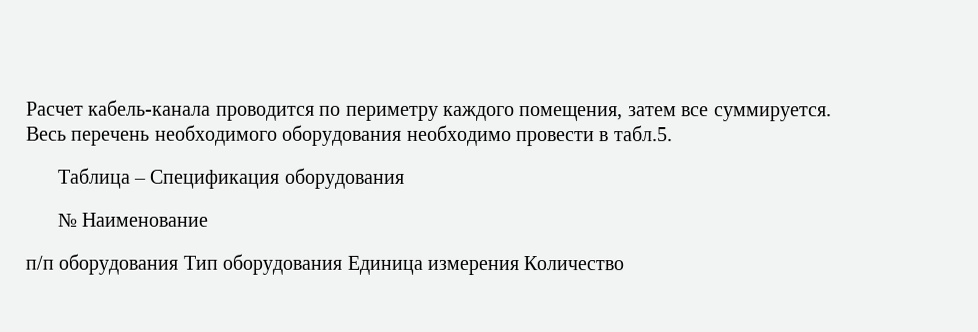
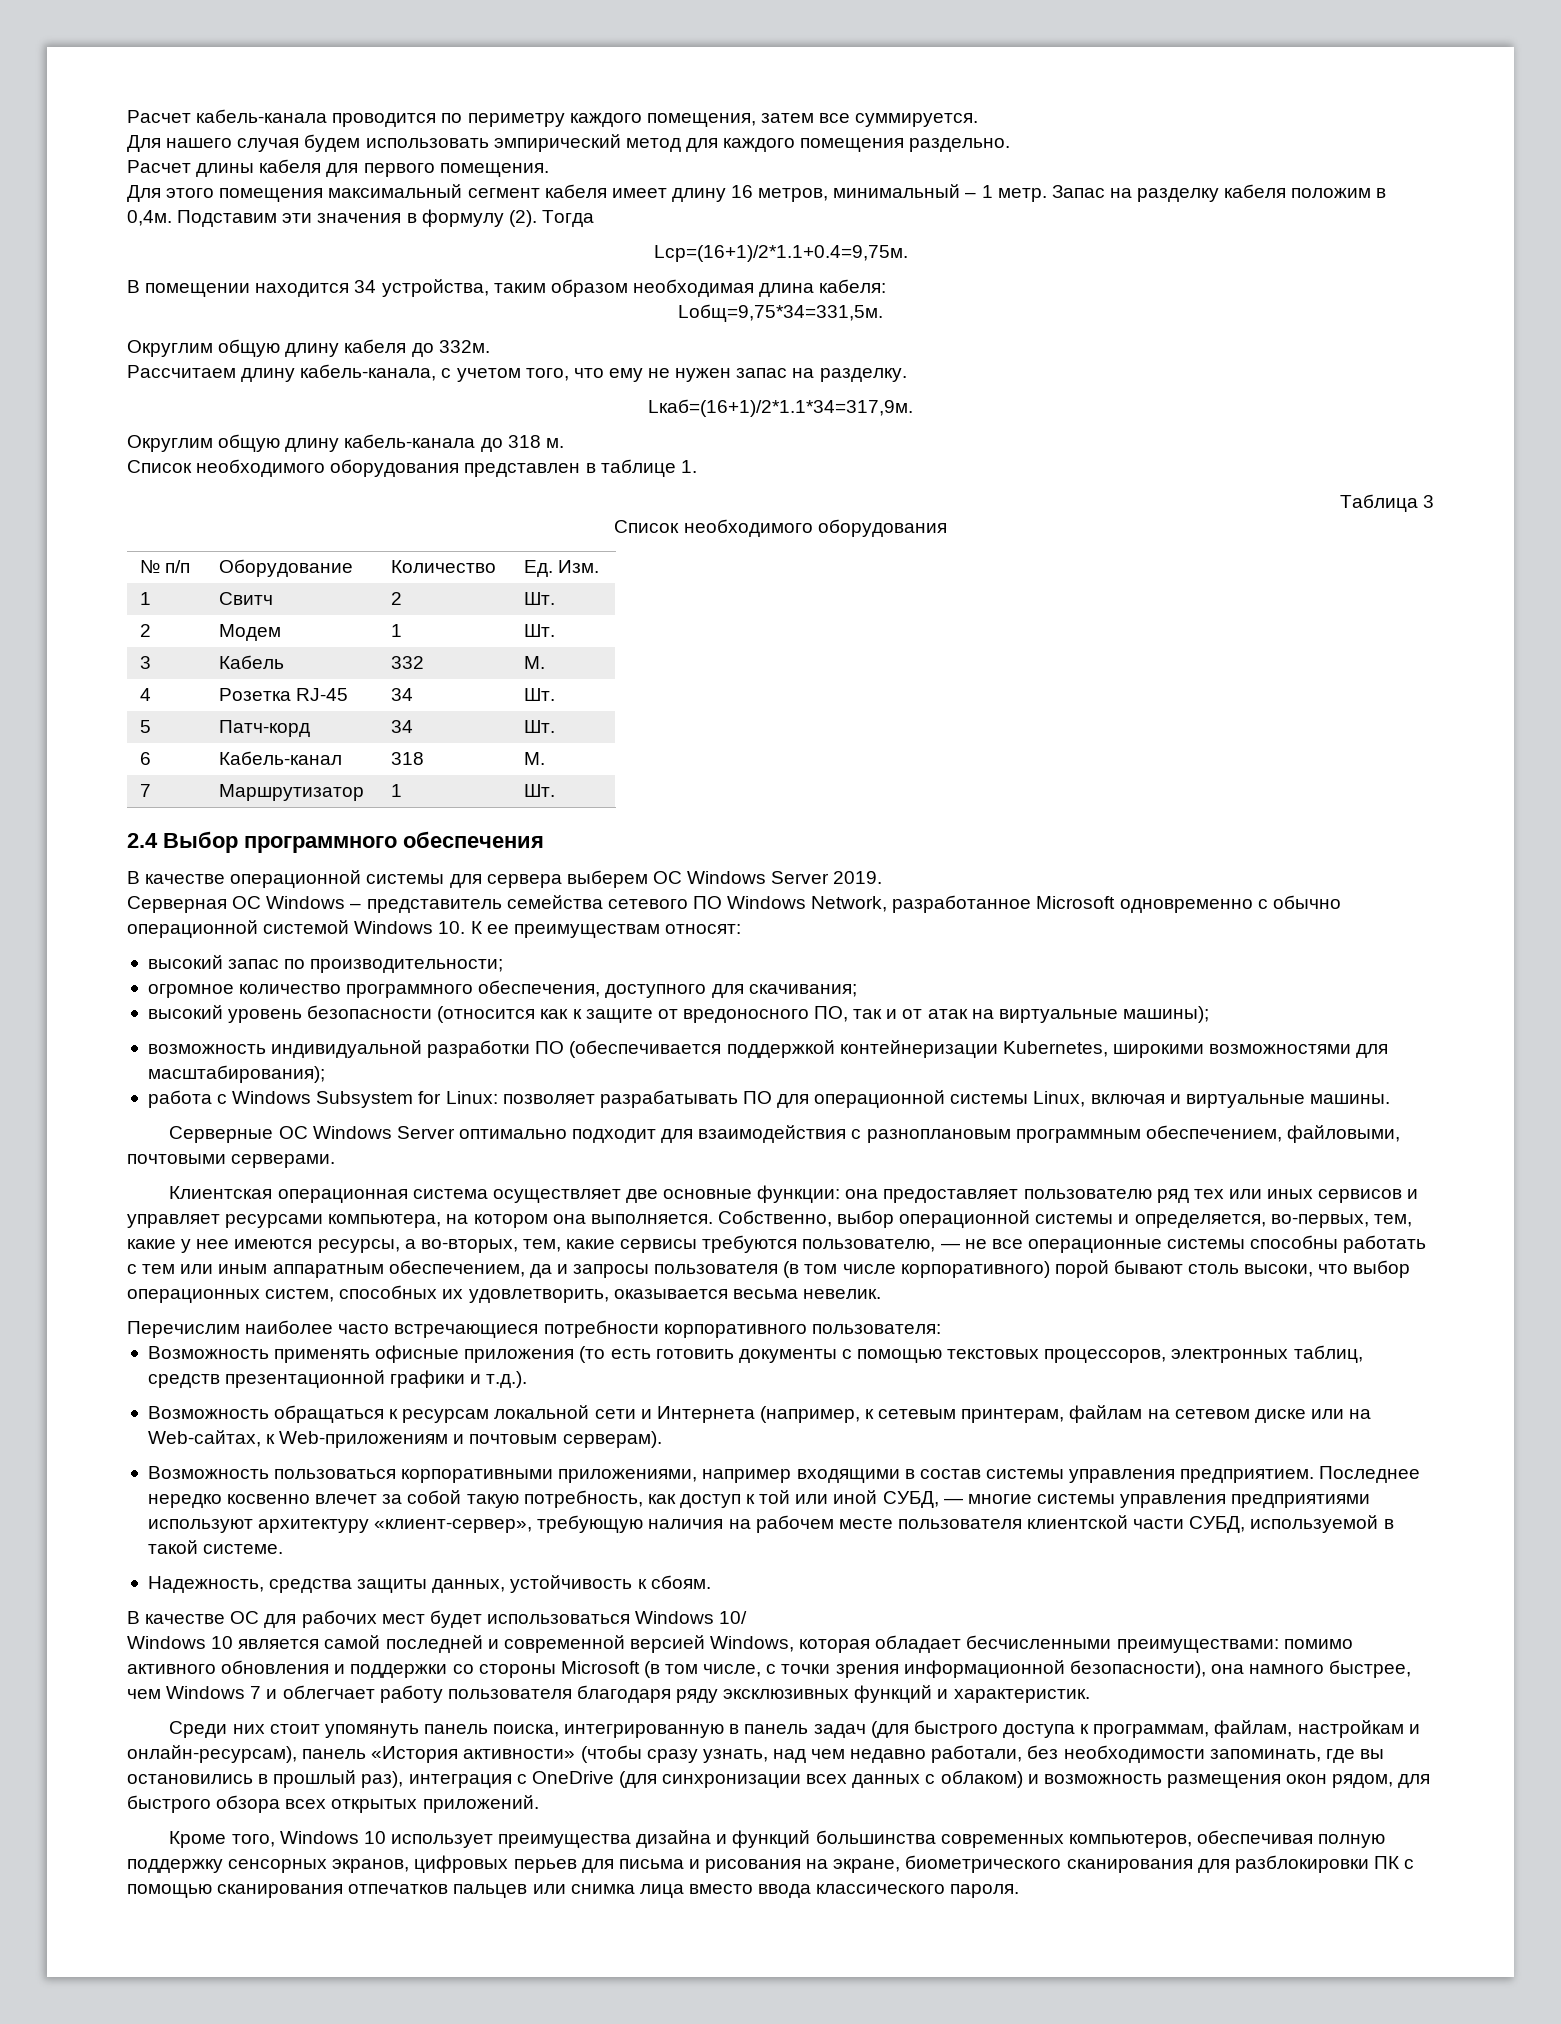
- Весь перечень необходимого оборудования необходимо провести в табл.5.
- Таблица – Спецификация оборудования
- № Наименование
- п/п оборудования Тип оборудования Единица измерения Количество
+ Для нашего случая будем использовать эмпирический метод для каждого помещения раздельно.
+ Расчет длины кабеля для первого помещения.
+ Для этого помещения максимальный сегмент кабеля имеет длину 16 метров, минимальный – 1 метр. Запас на разделку кабеля положим в 0,4м. Подставим эти значения в формулу (2). Тогда
+ Lср=(16+1)/2*1.1+0.4=9,75м.
+ В помещении находится 34 устройства, таким образом необходимая длина кабеля:
+ Lобщ=9,75*34=331,5м.
+ Округлим общую длину кабеля до 332м.
+ Рассчитаем длину кабель-канала, с учетом того, что ему не нужен запас на разделку.
+ Lкаб=(16+1)/2*1.1*34=317,9м.
+ Округлим общую длину кабель-канала до 318 м.
+ Список необходимого оборудования представлен в таблице 1.
+ Таблица 3
+ Список необходимого оборудования
+ № п/п | Оборудование | Количество | Ед. Изм.
+ 1 | Свитч | 2 | Шт.
+ 2 | Модем | 1 | Шт.
+ 3 | Кабель | 332 | М.
+ 4 | Розетка RJ-45 | 34 | Шт.
+ 5 | Патч-корд | 34 | Шт.
+ 6 | Кабель-канал | 318 | М.
+ 7 | Маршрутизатор | 1 | Шт.
+ 2.4 Выбор программного обеспечения
+ В качестве операционной системы для сервера выберем ОС Windows Server 2019.
+ Серверная ОС Windows – представитель семейства сетевого ПО Windows Network, разработанное Microsoft одновременно с обычно операционной системой Windows 10. К ее преимуществам относят:
+ высокий запас по производительности;
+ огромное количество программного обеспечения, доступного для скачивания;
+ высокий уровень безопасности (относится как к защите от вредоносного ПО, так и от атак на виртуальные машины);
+ возможность индивидуальной разработки ПО (обеспечивается поддержкой контейнеризации Kubernetes, широкими возможностями для масштабирования);
+ работа с Windows Subsystem for Linux: позволяет разрабатывать ПО для операционной системы Linux, включая и виртуальные машины.
+ Серверные ОС Windows Server оптимально подходит для взаимодействия с разноплановым программным обеспечением, файловыми, почтовыми серверами.
+ Клиентская операционная система осуществляет две основные функции: она предоставляет пользователю ряд тех или иных сервисов и управляет ресурсами компьютера, на котором она выполняется. Собственно, выбор операционной системы и определяется, во-первых, тем, какие у нее имеются ресурсы, а во-вторых, тем, какие сервисы требуются пользователю, — не все операционные системы способны работать с тем или иным аппаратным обеспечением, да и запросы пользователя (в том числе корпоративного) порой бывают столь высоки, что выбор операционных систем, способных их удовлетворить, оказывается весьма невелик.
+ Перечислим наиболее часто встречающиеся потребности корпоративного пользователя:
+ Возможность применять офисные приложения (то есть готовить документы с помощью текстовых процессоров, электронных таблиц, средств презентационной графики и т.д.).
+ Возможность обращаться к ресурсам локальной сети и Интернета (например, к сетевым принтерам, файлам на сетевом диске или на Web-сайтах, к Web-приложениям и почтовым серверам).
+ Возможность пользоваться корпоративными приложениями, например входящими в состав системы управления предприятием. Последнее нередко косвенно влечет за собой такую потребность, как доступ к той или иной СУБД, — многие системы управления предприятиями используют архитектуру «клиент-сервер», требующую наличия на рабочем месте пользователя клиентской части СУБД, используемой в такой системе.
+ Надежность, средства защиты данных, устойчивость к сбоям.
+ В качестве ОС для рабочих мест будет использоваться Windows 10/
+ Windows 10 является самой последней и современной версией Windows, которая обладает бесчисленными преимуществами: помимо активного обновления и поддержки со стороны Microsoft (в том числе, с точки зрения информационной безопасности), она намного быстрее, чем Windows 7 и облегчает работу пользователя благодаря ряду эксклюзивных функций и характеристик.
+ Среди них стоит упомянуть панель поиска, интегрированную в панель задач (для быстрого доступа к программам, файлам, настройкам и онлайн-ресурсам), панель «История активности» (чтобы сразу узнать, над чем недавно работали, без необходимости запоминать, где вы остановились в прошлый раз), интеграция с OneDrive (для синхронизации всех данных с облаком) и возможность размещения окон рядом, для быстрого обзора всех открытых приложений.
+ Кроме того, Windows 10 использует преимущества дизайна и функций большинства современных компьютеров, обеспечивая полную поддержку сенсорных экранов, цифровых перьев для письма и рисования на экране, биометрического сканирования для разблокировки ПК с помощью сканирования отпечатков пальцев или снимка лица вместо ввода классического пароля.

